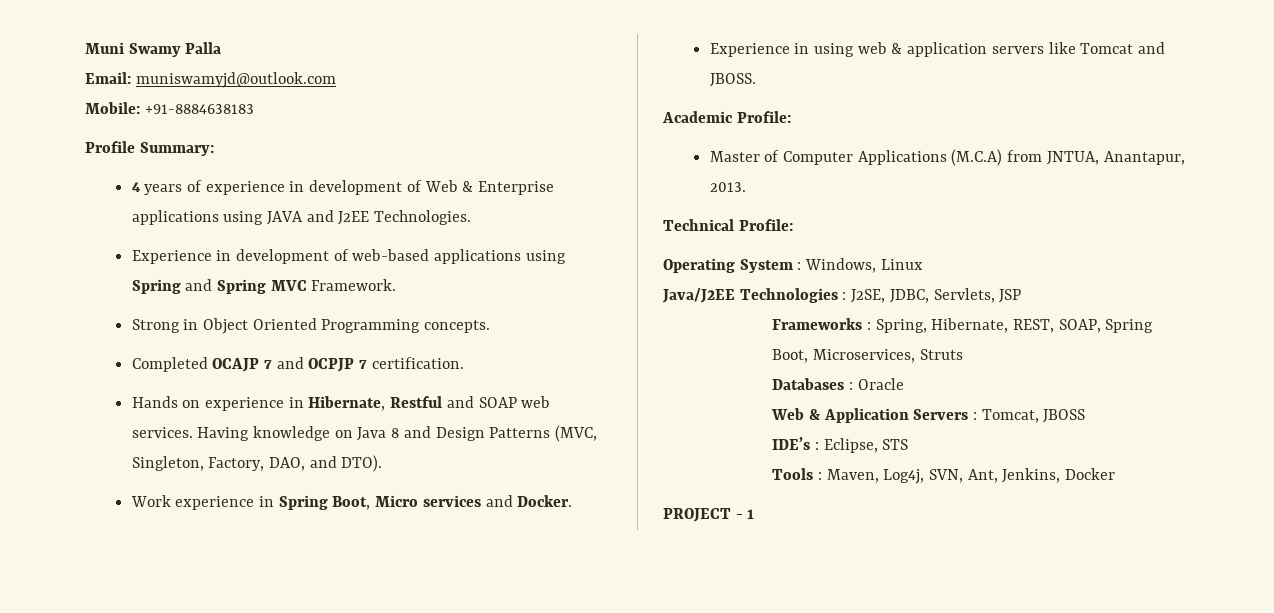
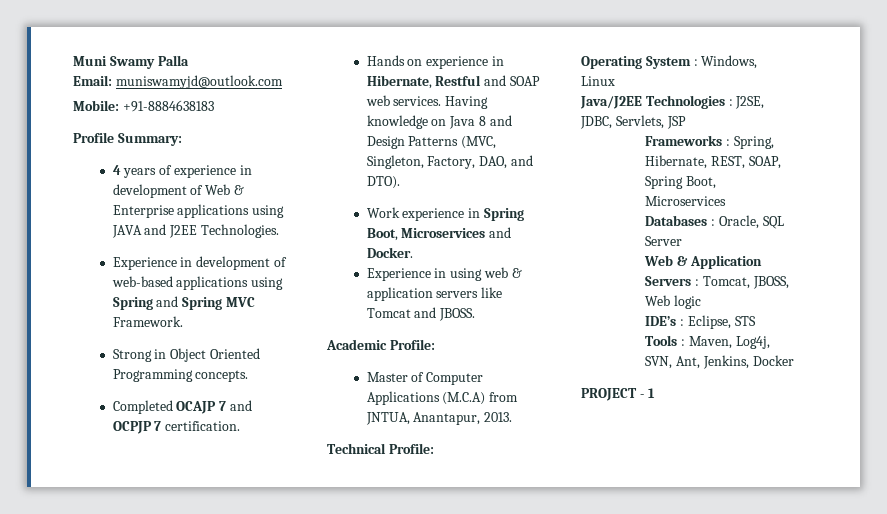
- Work experience in Spring Boot, Micro services and Docker.
+ Work experience in Spring Boot, Microservices and Docker.
- Frameworks : Spring, Hibernate, REST, SOAP, Spring Boot, Microservices, Struts
+ Frameworks : Spring, Hibernate, REST, SOAP, Spring Boot, Microservices
- Databases : Oracle
+ Databases : Oracle, SQL Server
- Web & Application Servers : Tomcat, JBOSS
+ Web & Application Servers : Tomcat, JBOSS, Web logic

